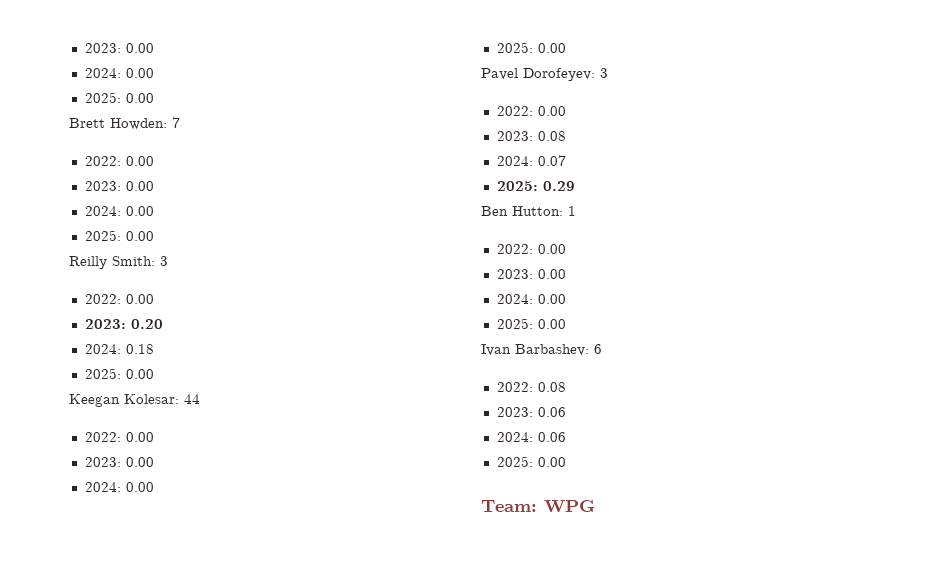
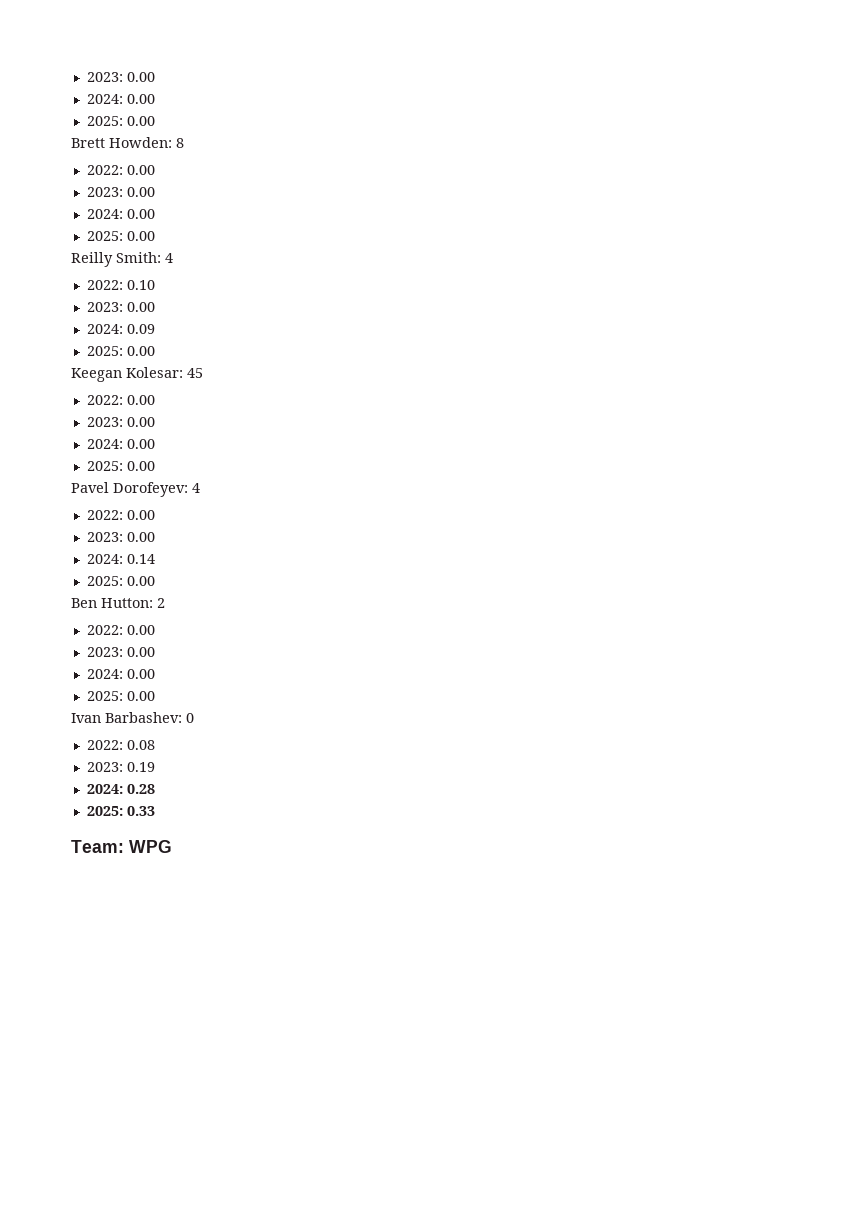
- Brett Howden: 7
+ Brett Howden: 8
- Reilly Smith: 3
- 2022: 0.00
- 2023: 0.20
- 2024: 0.18
+ Reilly Smith: 4
+ 2022: 0.10
+ 2023: 0.00
+ 2024: 0.09
- Keegan Kolesar: 44
+ Keegan Kolesar: 45
- Pavel Dorofeyev: 3
+ Pavel Dorofeyev: 4
  2022: 0.00
- 2023: 0.08
- 2024: 0.07
- 2025: 0.29
+ 2023: 0.00
+ 2024: 0.14
+ 2025: 0.00
- Ben Hutton: 1
+ Ben Hutton: 2
- Ivan Barbashev: 6
+ Ivan Barbashev: 0
- 2023: 0.06
- 2024: 0.06
- 2025: 0.00
+ 2023: 0.19
+ 2024: 0.28
+ 2025: 0.33

